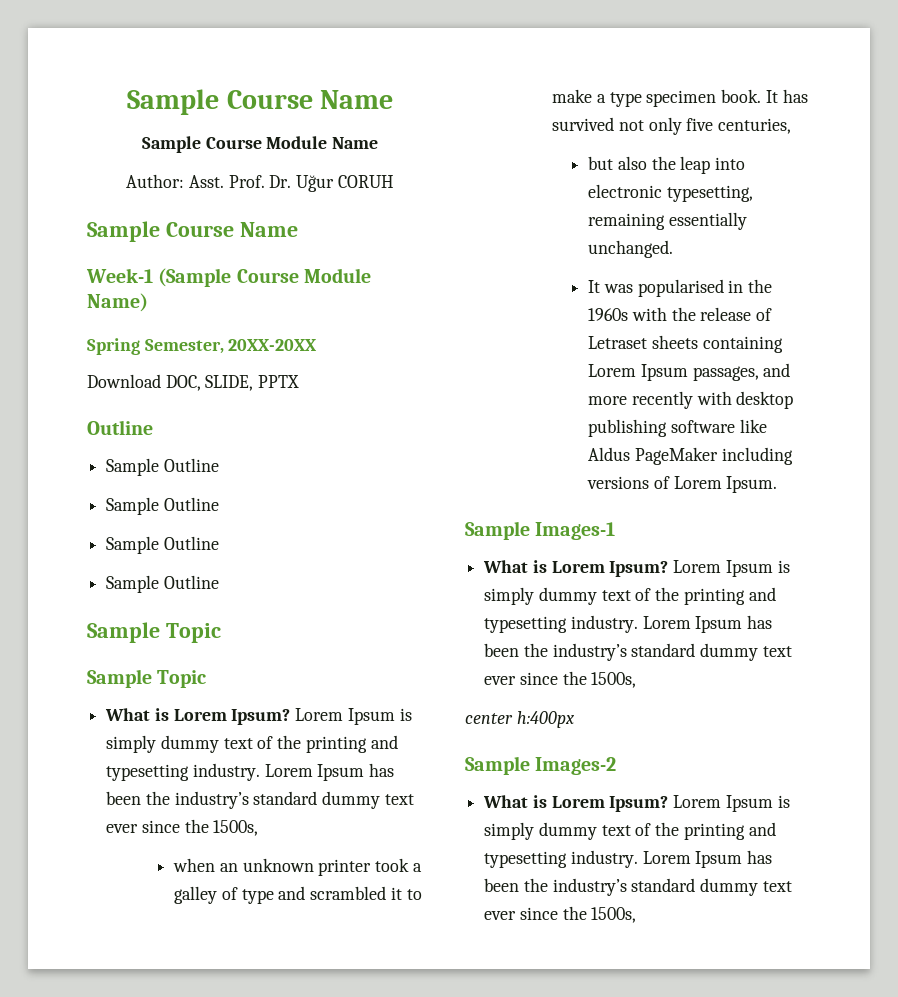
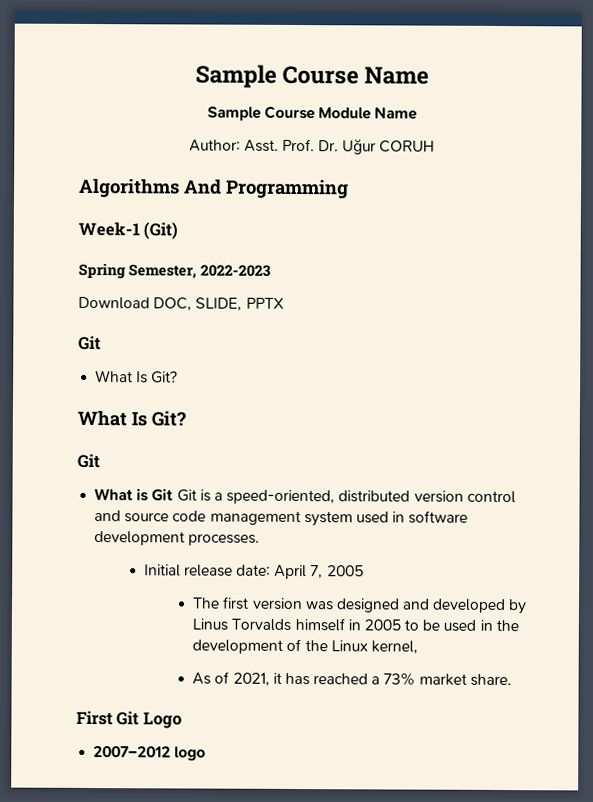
  Prof. Dr. Uğur CORUH
- Sample Course Name
- Week-1 (Sample Course Module Name)
+ Algorithms And Programming
+ Week-1 (Git)
- Spring Semester, 20XX-20XX
+ Spring Semester, 2022-2023
  Download DOC, SLIDE, PPTX
- Outline
- Sample Outline
- Sample Outline
- Sample Outline
- Sample Outline
- Sample Topic
- Sample Topic
- What is Lorem Ipsum? Lorem Ipsum is simply dummy text of the printing and typesetting industry. Lorem Ipsum has been the industry’s standard dummy text ever since the 1500s,
- when an unknown printer took a galley of type and scrambled it to make a type specimen book. It has survived not only five centuries,
- but also the leap into electronic typesetting, remaining essentially unchanged.
- It was popularised in the 1960s with the release of Letraset sheets containing Lorem Ipsum passages, and more recently with desktop publishing software like Aldus PageMaker including versions of Lorem Ipsum.
- Sample Images-1
- What is Lorem Ipsum? Lorem Ipsum is simply dummy text of the printing and typesetting industry. Lorem Ipsum has been the industry’s standard dummy text ever since the 1500s,
- center h:400px
- Sample Images-2
- What is Lorem Ipsum? Lorem Ipsum is simply dummy text of the printing and typesetting industry. Lorem Ipsum has been the industry’s standard dummy text ever since the 1500s,
+ Git
+ What Is Git?
+ What Is Git?
+ Git
+ What is Git Git is a speed-oriented, distributed version control and source code management system used in software development processes.
+ Initial release date: April 7, 2005
+ The first version was designed and developed by Linus Torvalds himself in 2005 to be used in the development of the Linux kernel,
+ As of 2021, it has reached a 73% market share.
+ First Git Logo
+ 2007–2012 logo

